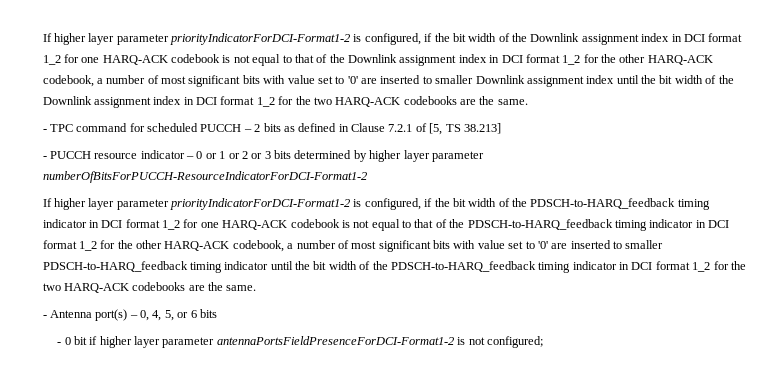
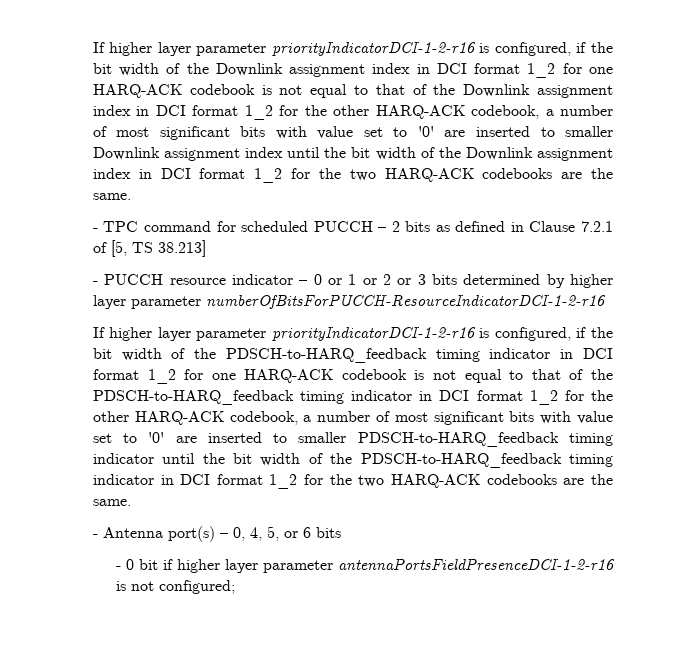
- If higher layer parameter priorityIndicatorForDCI-Format1-2 is configured, if the bit width of the Downlink assignment index in DCI format 1_2 for one HARQ-ACK codebook is not equal to that of the Downlink assignment index in DCI format 1_2 for the other HARQ-ACK codebook, a number of most significant bits with value set to '0' are inserted to smaller Downlink assignment index until the bit width of the Downlink assignment index in DCI format 1_2 for the two HARQ-ACK codebooks are the same.
+ If higher layer parameter priorityIndicatorDCI-1-2-r16 is configured, if the bit width of the Downlink assignment index in DCI format 1_2 for one HARQ-ACK codebook is not equal to that of the Downlink assignment index in DCI format 1_2 for the other HARQ-ACK codebook, a number of most significant bits with value set to '0' are inserted to smaller Downlink assignment index until the bit width of the Downlink assignment index in DCI format 1_2 for the two HARQ-ACK codebooks are the same.
- - PUCCH resource indicator – 0 or 1 or 2 or 3 bits determined by higher layer parameter numberOfBitsForPUCCH-ResourceIndicatorForDCI-Format1-2
- If higher layer parameter priorityIndicatorForDCI-Format1-2 is configured, if the bit width of the PDSCH-to-HARQ_feedback timing indicator in DCI format 1_2 for one HARQ-ACK codebook is not equal to that of the PDSCH-to-HARQ_feedback timing indicator in DCI format 1_2 for the other HARQ-ACK codebook, a number of most significant bits with value set to '0' are inserted to smaller PDSCH-to-HARQ_feedback timing indicator until the bit width of the PDSCH-to-HARQ_feedback timing indicator in DCI format 1_2 for the two HARQ-ACK codebooks are the same.
+ - PUCCH resource indicator – 0 or 1 or 2 or 3 bits determined by higher layer parameter numberOfBitsForPUCCH-ResourceIndicatorDCI-1-2-r16
+ If higher layer parameter priorityIndicatorDCI-1-2-r16 is configured, if the bit width of the PDSCH-to-HARQ_feedback timing indicator in DCI format 1_2 for one HARQ-ACK codebook is not equal to that of the PDSCH-to-HARQ_feedback timing indicator in DCI format 1_2 for the other HARQ-ACK codebook, a number of most significant bits with value set to '0' are inserted to smaller PDSCH-to-HARQ_feedback timing indicator until the bit width of the PDSCH-to-HARQ_feedback timing indicator in DCI format 1_2 for the two HARQ-ACK codebooks are the same.
- - 0 bit if higher layer parameter antennaPortsFieldPresenceForDCI-Format1-2 is not configured;
+ - 0 bit if higher layer parameter antennaPortsFieldPresenceDCI-1-2-r16 is not configured;

